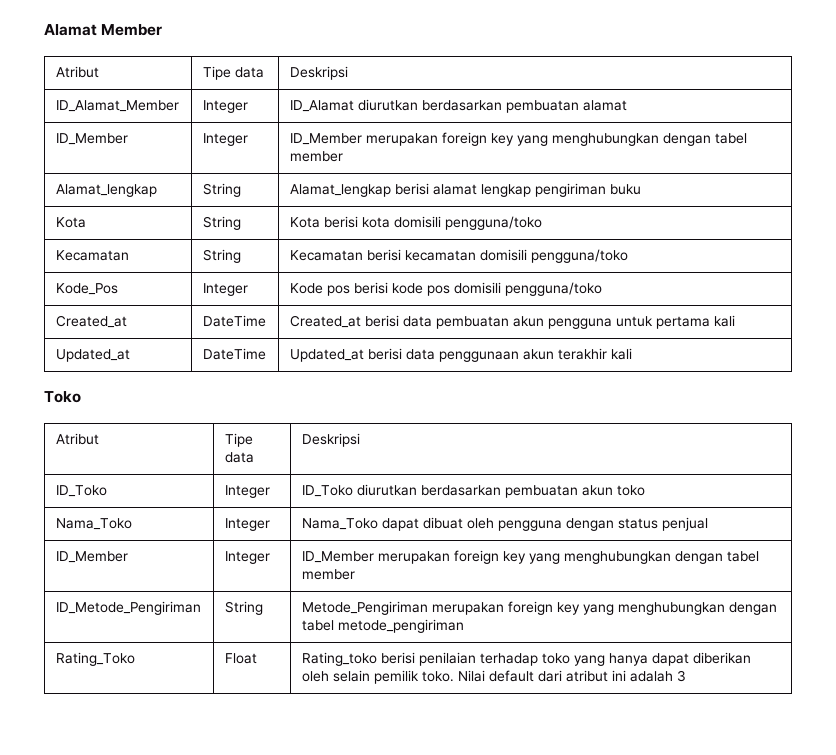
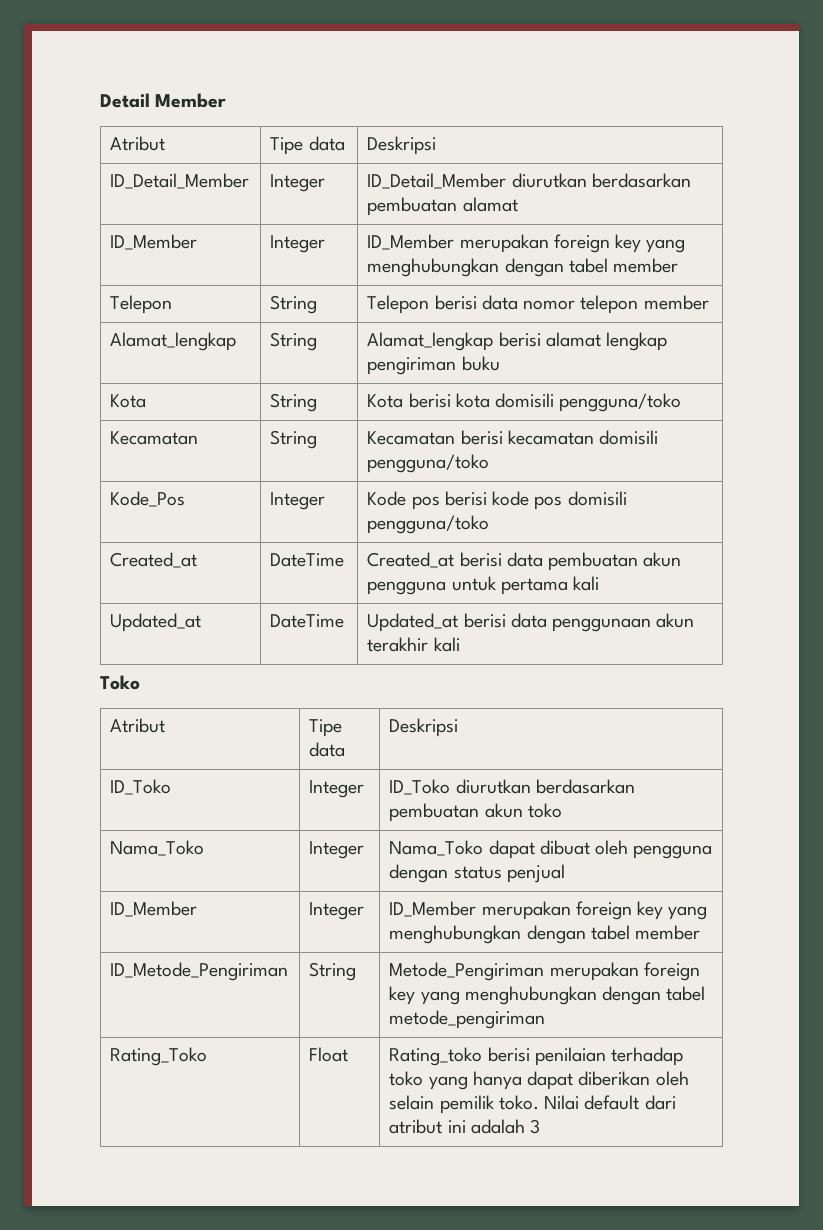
- Alamat Member
+ Detail Member
- ID_Alamat_Member | Integer | ID_Alamat diurutkan berdasarkan pembuatan alamat
+ ID_Detail_Member | Integer | ID_Detail_Member diurutkan berdasarkan pembuatan alamat
+ Telepon | String | Telepon berisi data nomor telepon member

